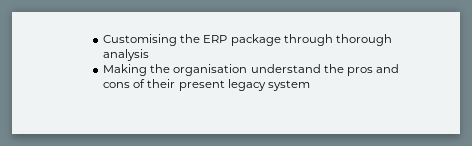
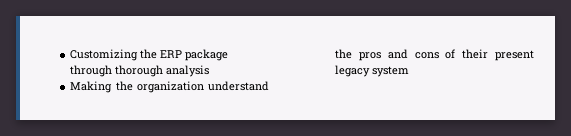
- Customising the ERP package through thorough analysis
+ Customizing the ERP package through thorough analysis
- Making the organisation understand the pros and cons of their present legacy system
+ Making the organization understand the pros and cons of their present legacy system

